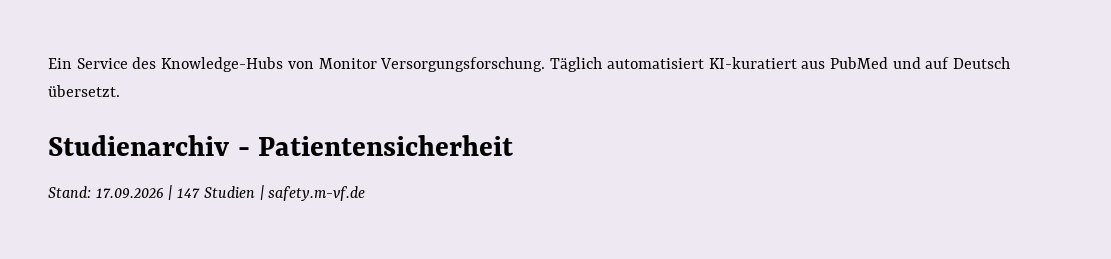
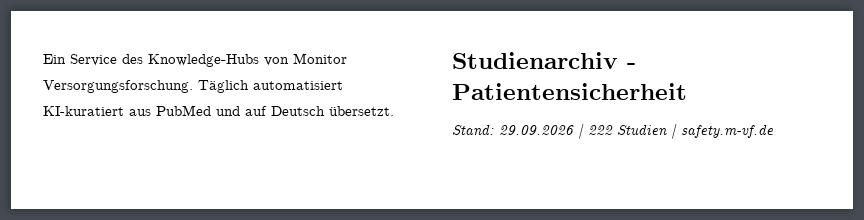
- Stand: 17.09.2026 | 147 Studien | safety.m-vf.de
+ Stand: 29.09.2026 | 222 Studien | safety.m-vf.de

